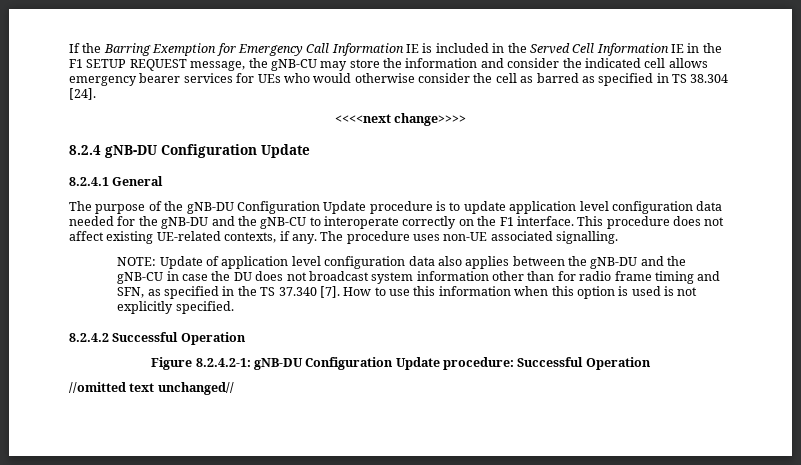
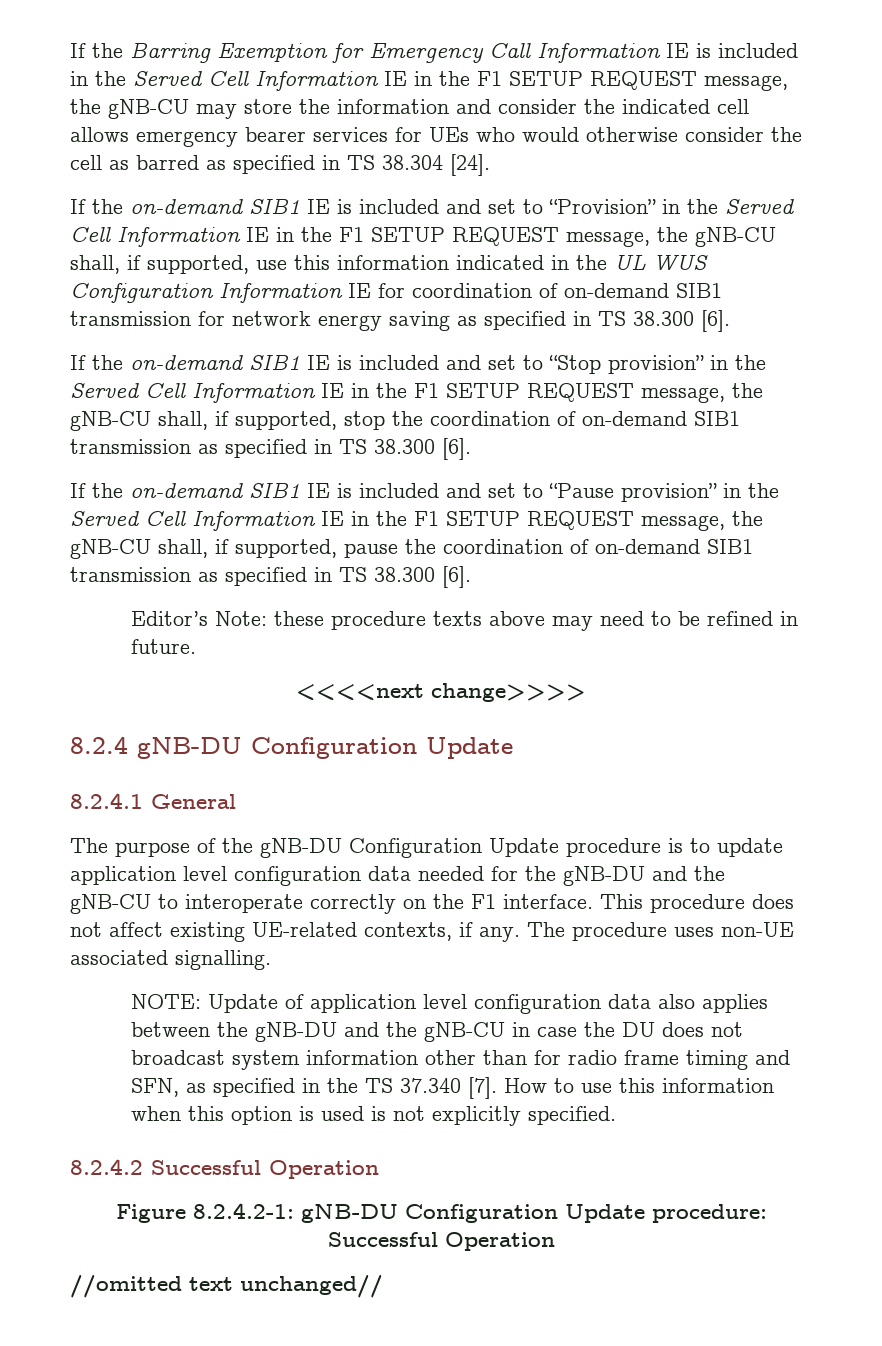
+ If the on-demand SIB1 IE is included and set to “Provision” in the Served Cell Information IE in the F1 SETUP REQUEST message, the gNB-CU shall, if supported, use this information indicated in the UL WUS Configuration Information IE for coordination of on-demand SIB1 transmission for network energy saving as specified in TS 38.300 [6].
+ If the on-demand SIB1 IE is included and set to “Stop provision” in the Served Cell Information IE in the F1 SETUP REQUEST message, the gNB-CU shall, if supported, stop the coordination of on-demand SIB1 transmission as specified in TS 38.300 [6].
+ If the on-demand SIB1 IE is included and set to “Pause provision” in the Served Cell Information IE in the F1 SETUP REQUEST message, the gNB-CU shall, if supported, pause the coordination of on-demand SIB1 transmission as specified in TS 38.300 [6].
+ Editor’s Note: these procedure texts above may need to be refined in future.

